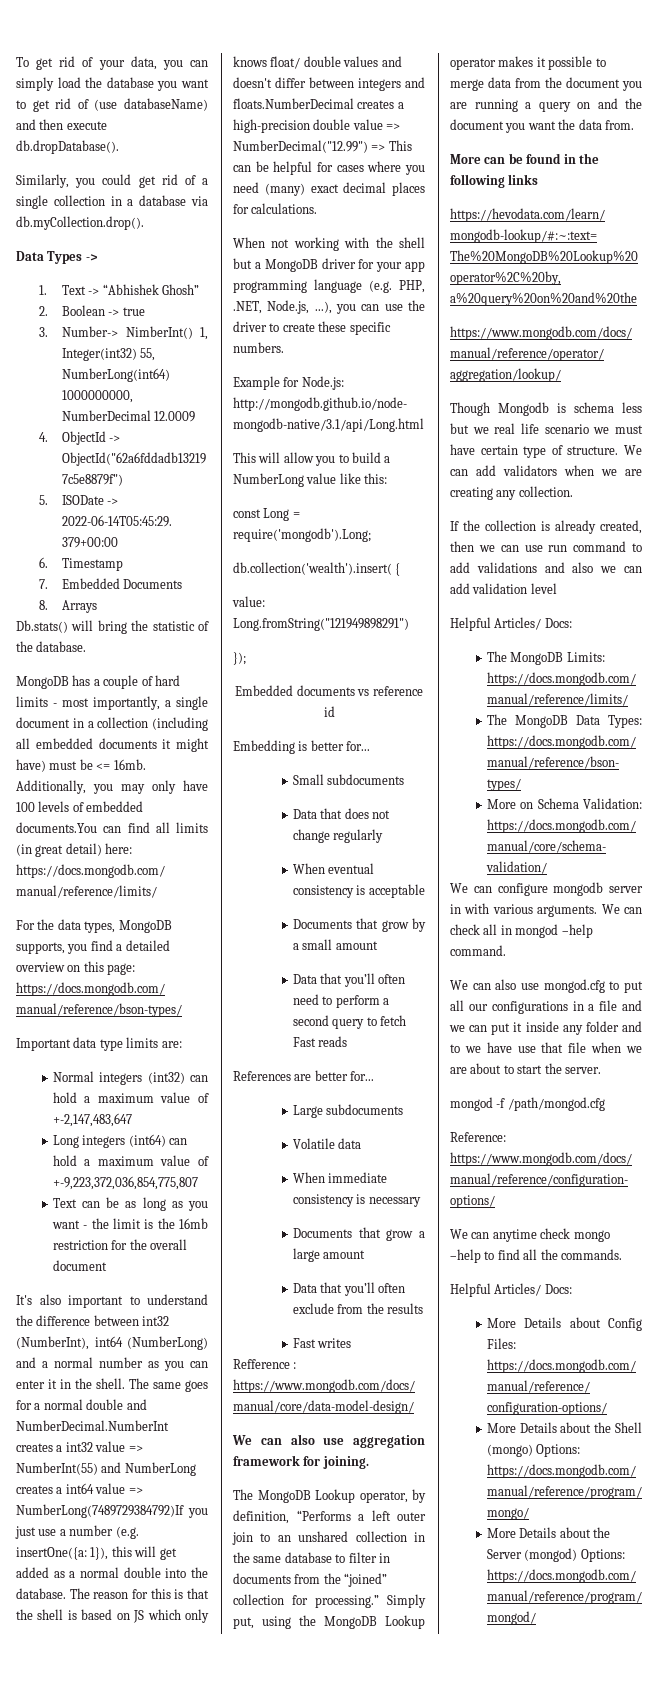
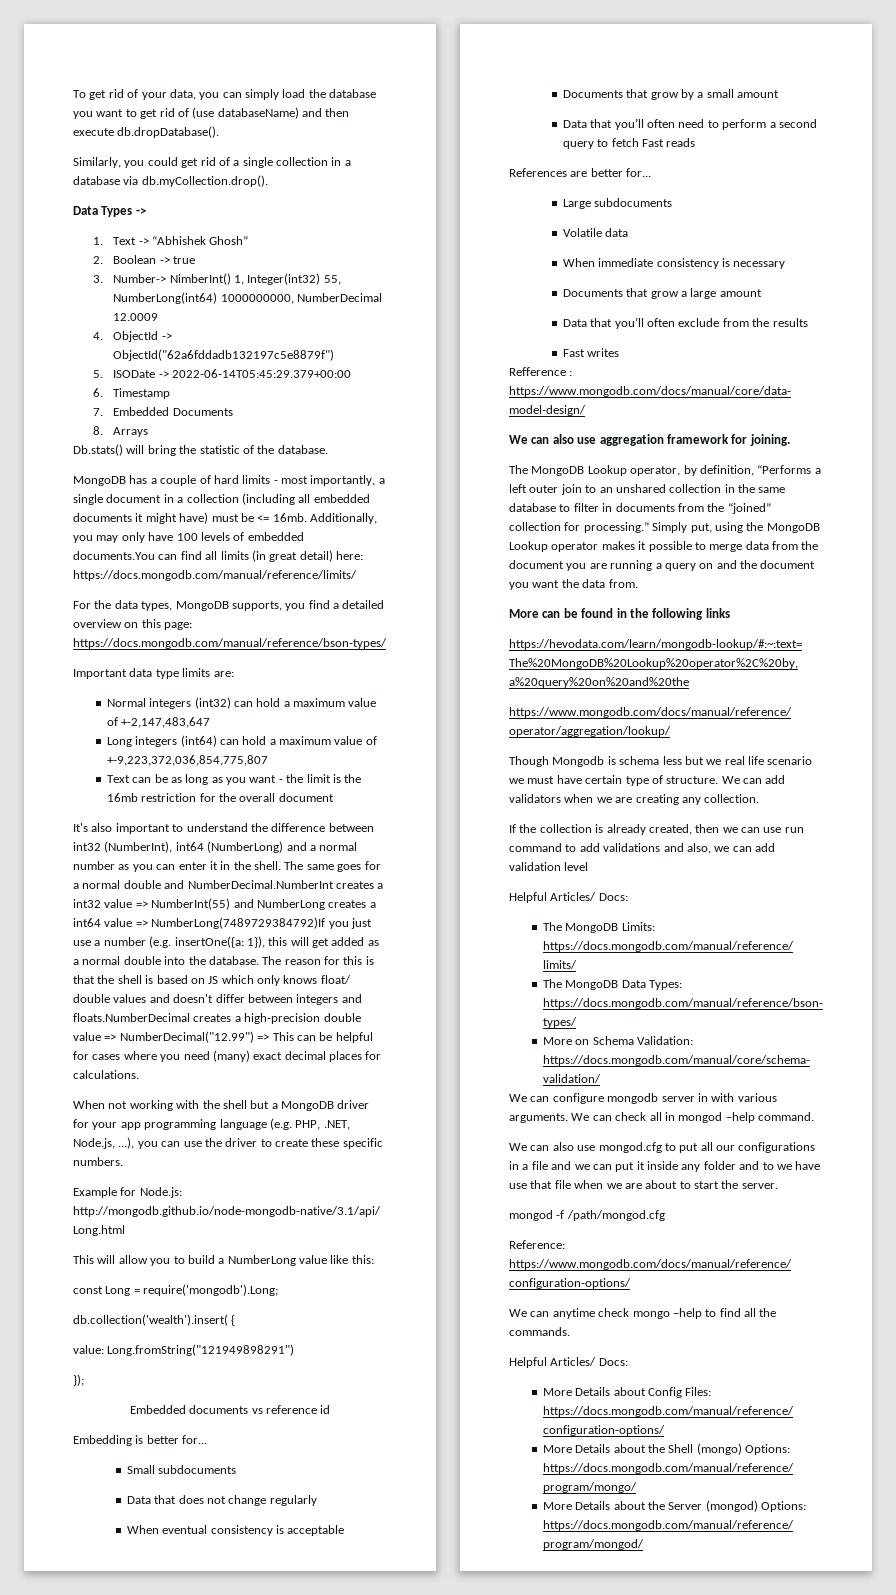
- If the collection is already created, then we can use run command to add validations and also we can add validation level
+ If the collection is already created, then we can use run command to add validations and also, we can add validation level

